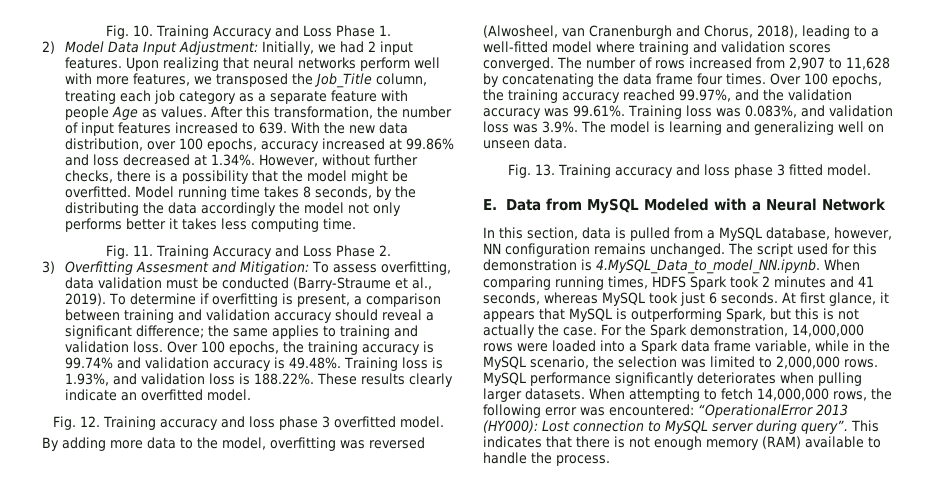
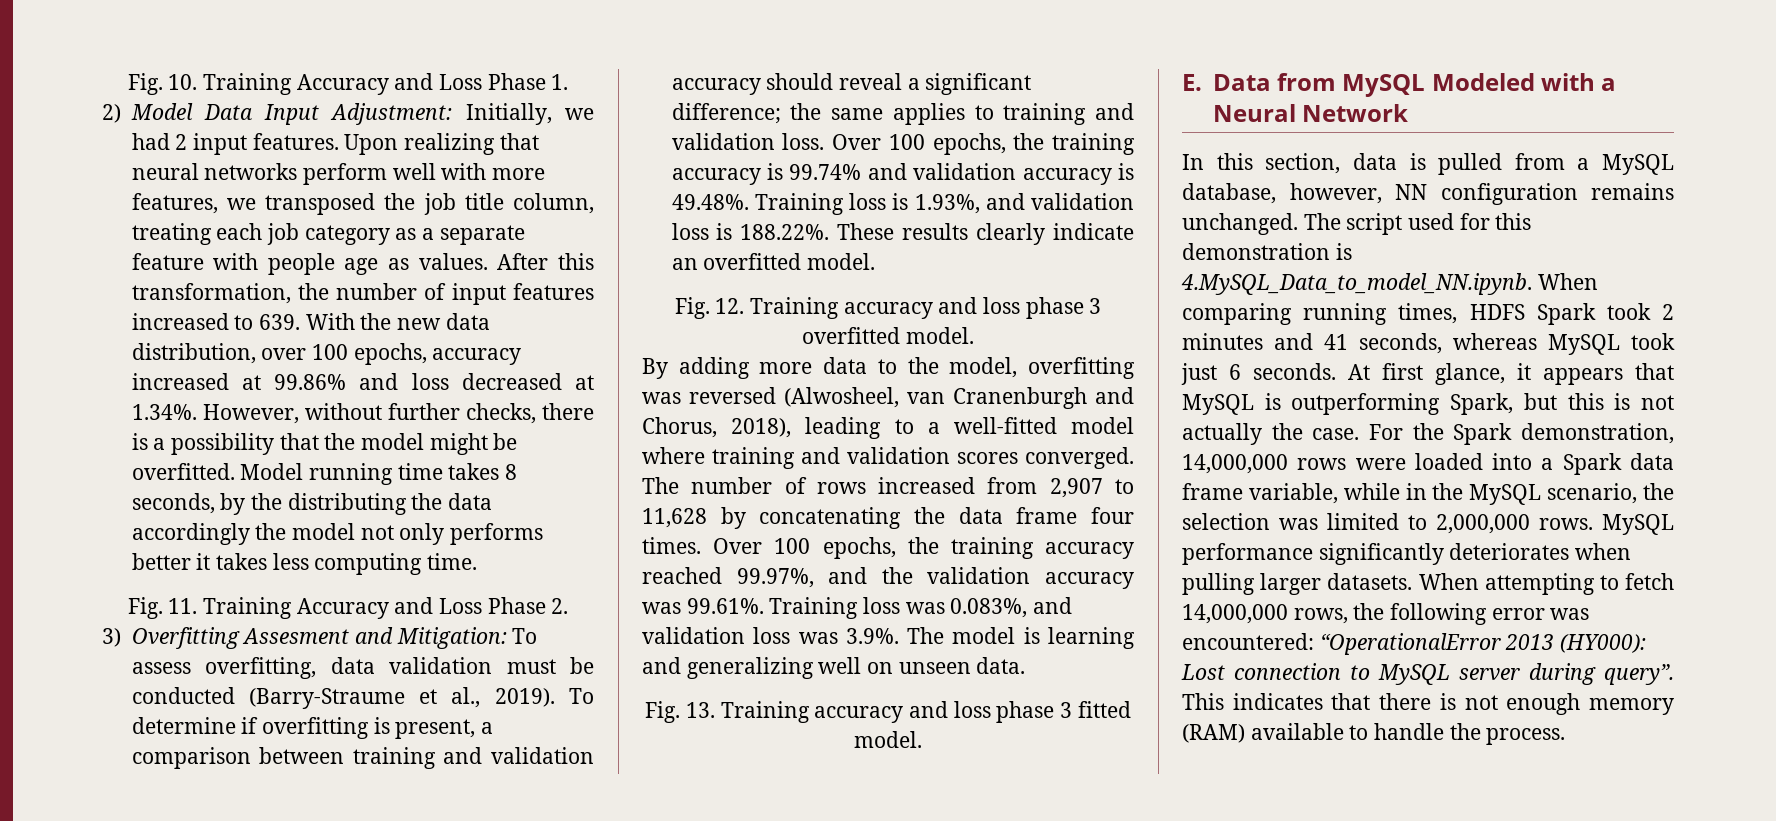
- Upon realizing that neural networks perform well with more features, we transposed the Job_Title column, treating each job category as a separate feature with people Age as values.
+ Upon realizing that neural networks perform well with more features, we transposed the job title column, treating each job category as a separate feature with people age as values.

